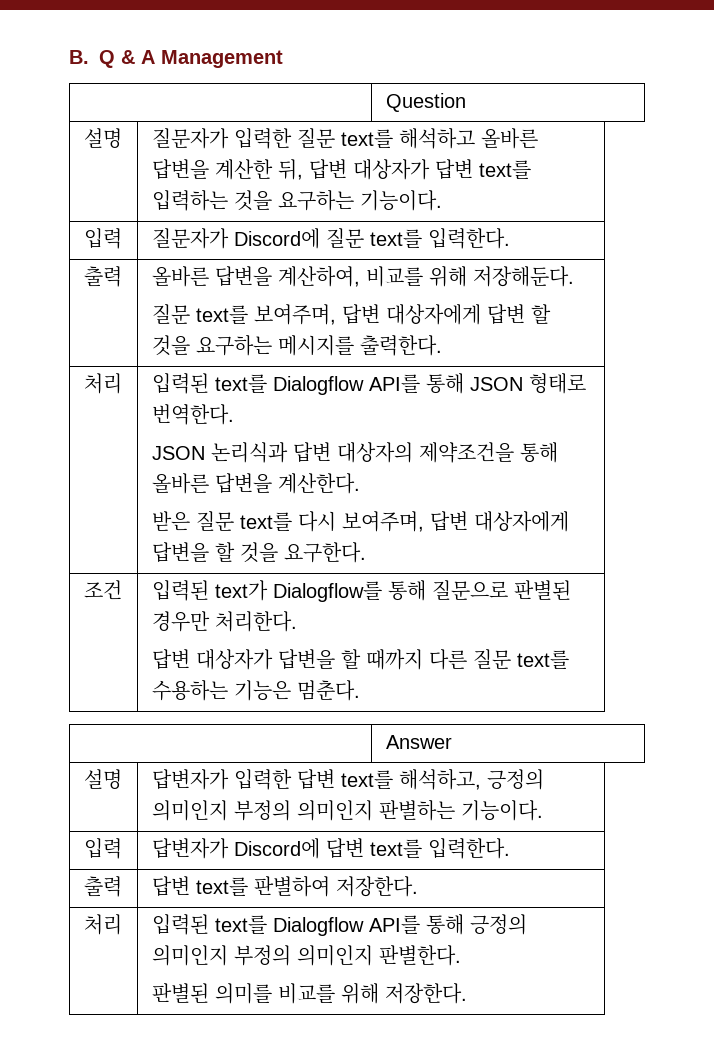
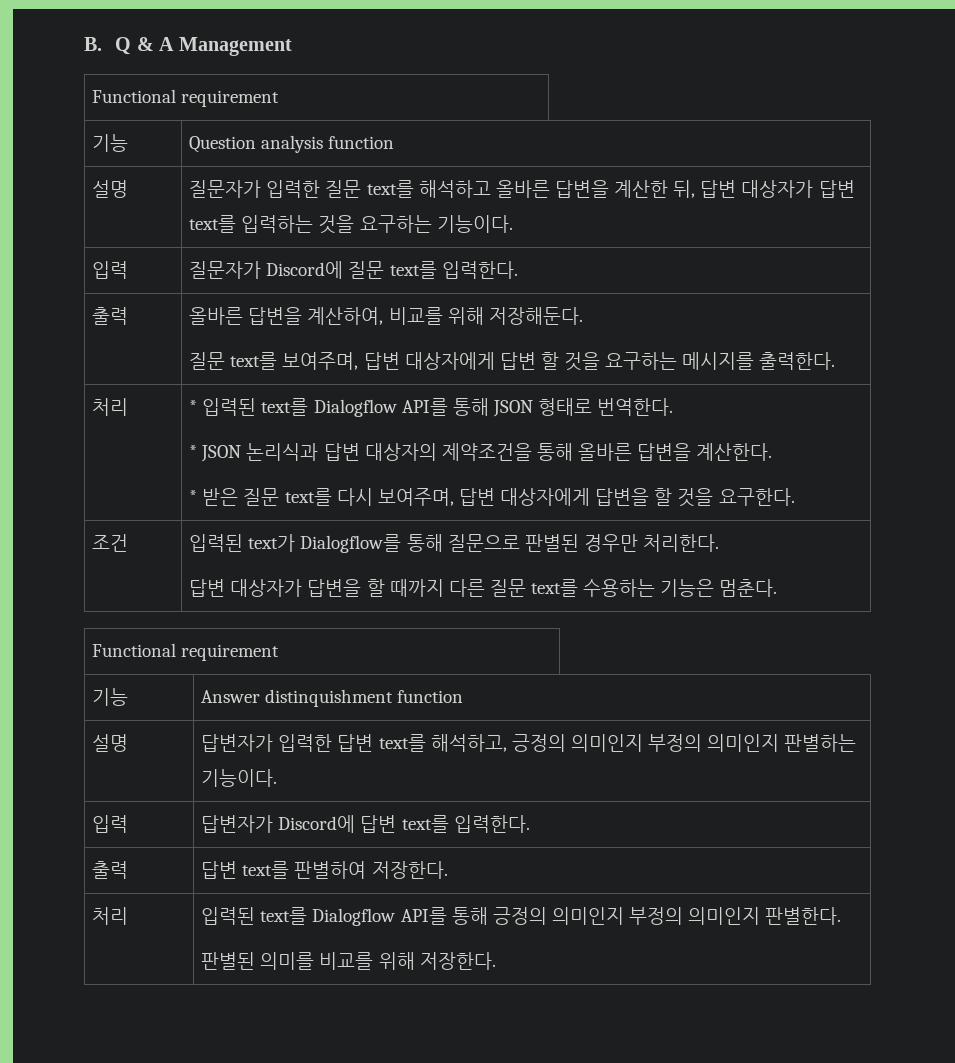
  B. Q & A Management
- | Question
+ Functional requirement
+ 기능 | Question analysis function
- 처리 | 입력된 text를 Dialogflow API를 통해 JSON 형태로 번역한다.
- JSON 논리식과 답변 대상자의 제약조건을 통해 올바른 답변을 계산한다.
- 받은 질문 text를 다시 보여주며, 답변 대상자에게 답변을 할 것을 요구한다.
+ 처리 | * 입력된 text를 Dialogflow API를 통해 JSON 형태로 번역한다.
+ * JSON 논리식과 답변 대상자의 제약조건을 통해 올바른 답변을 계산한다.
+ * 받은 질문 text를 다시 보여주며, 답변 대상자에게 답변을 할 것을 요구한다.
  조건 | 입력된 text가 Dialogflow를 통해 질문으로 판별된 경우만 처리한다.
  답변 대상자가 답변을 할 때까지 다른 질문 text를 수용하는 기능은 멈춘다.
- | Answer
+ Functional requirement
+ 기능 | Answer distinquishment function

